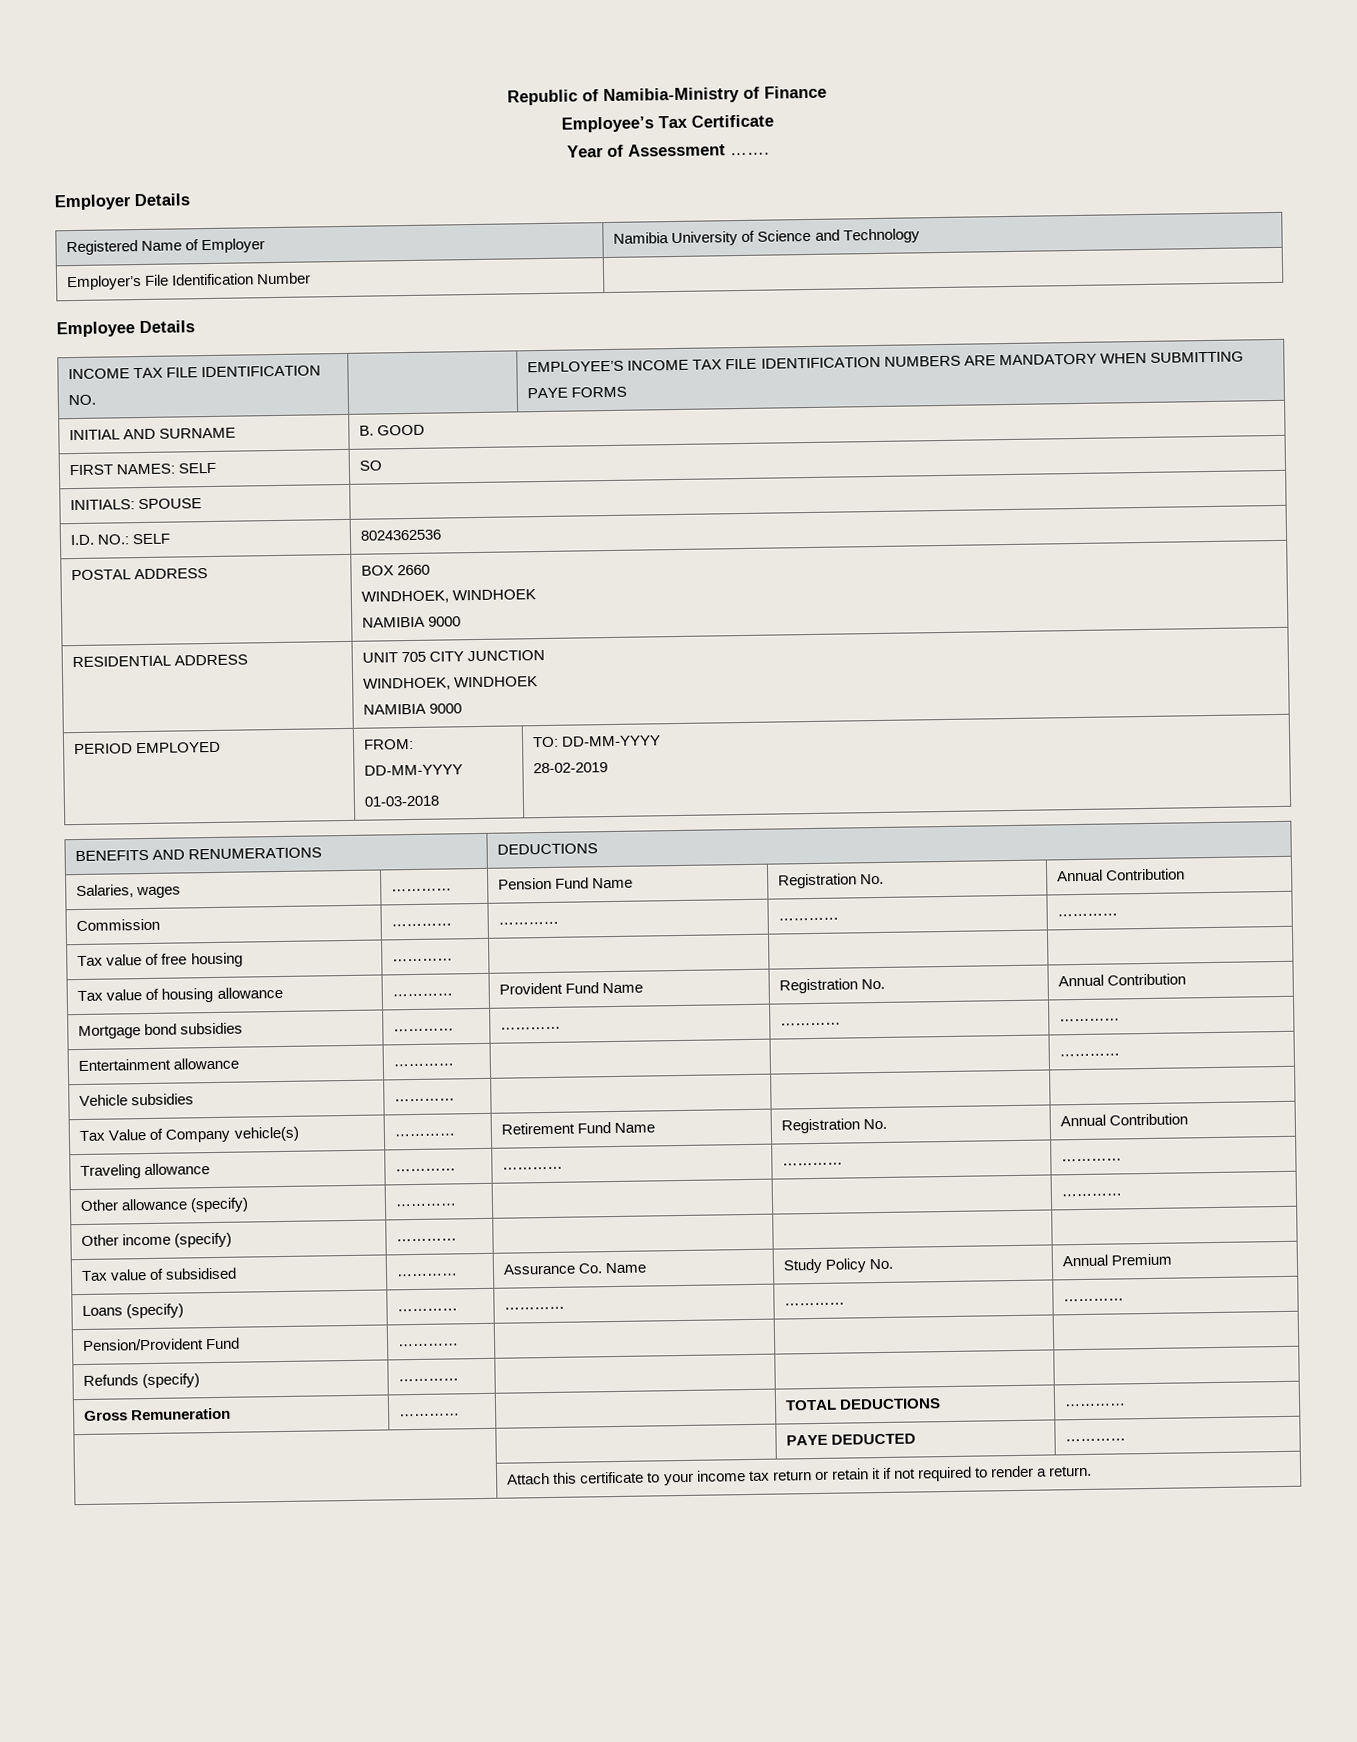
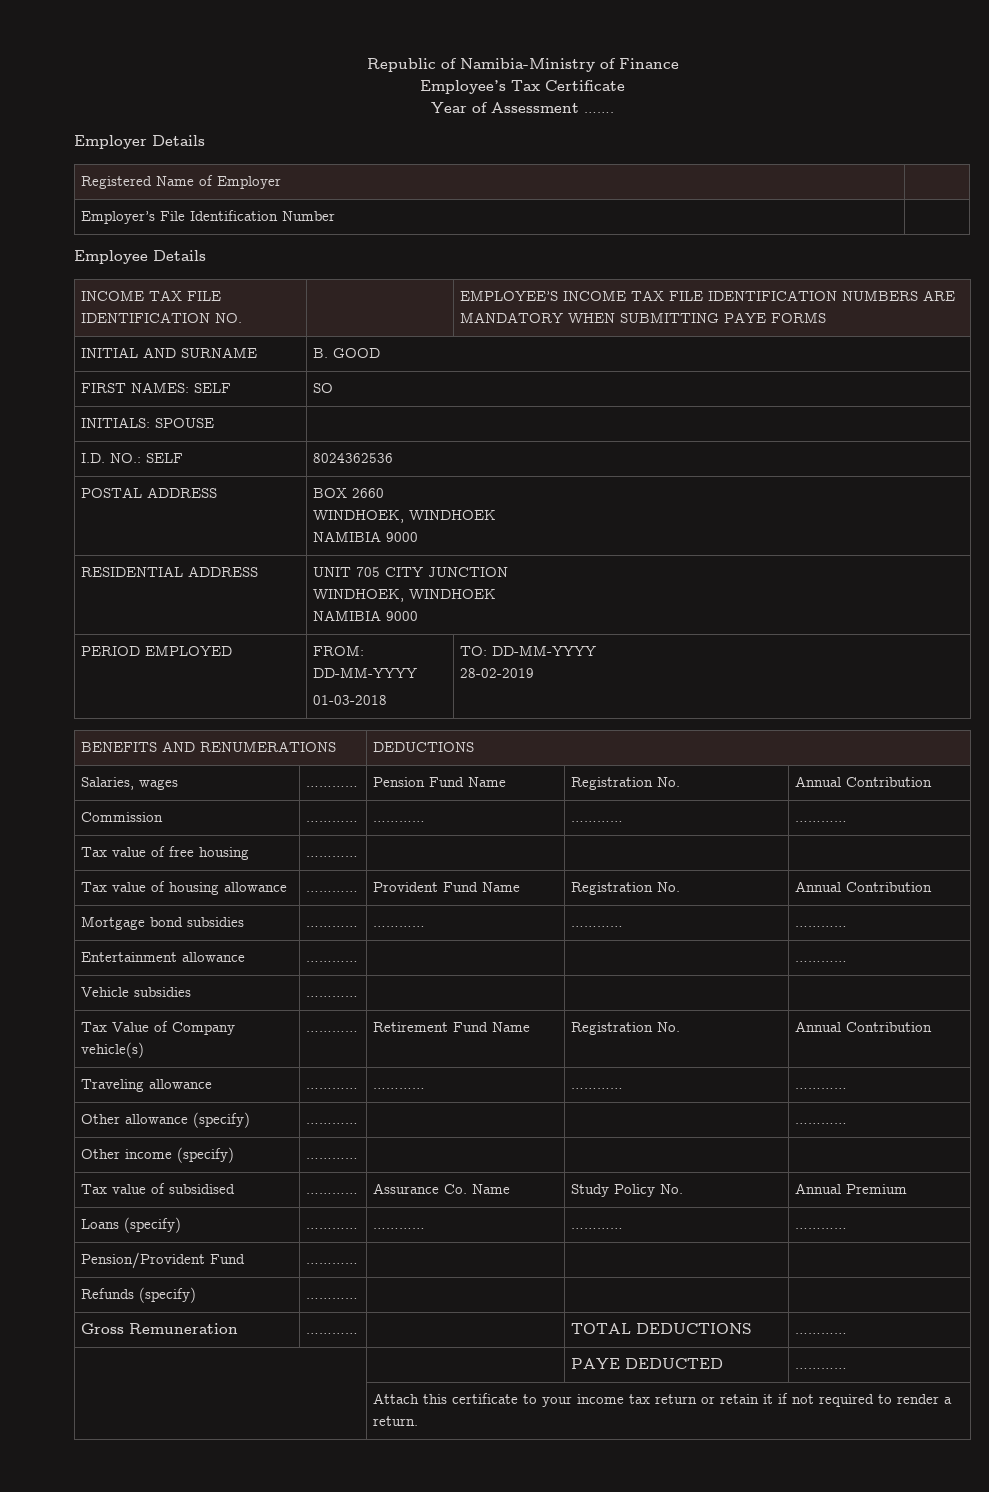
- Registered Name of Employer | Namibia University of Science and Technology
+ Registered Name of Employer |

